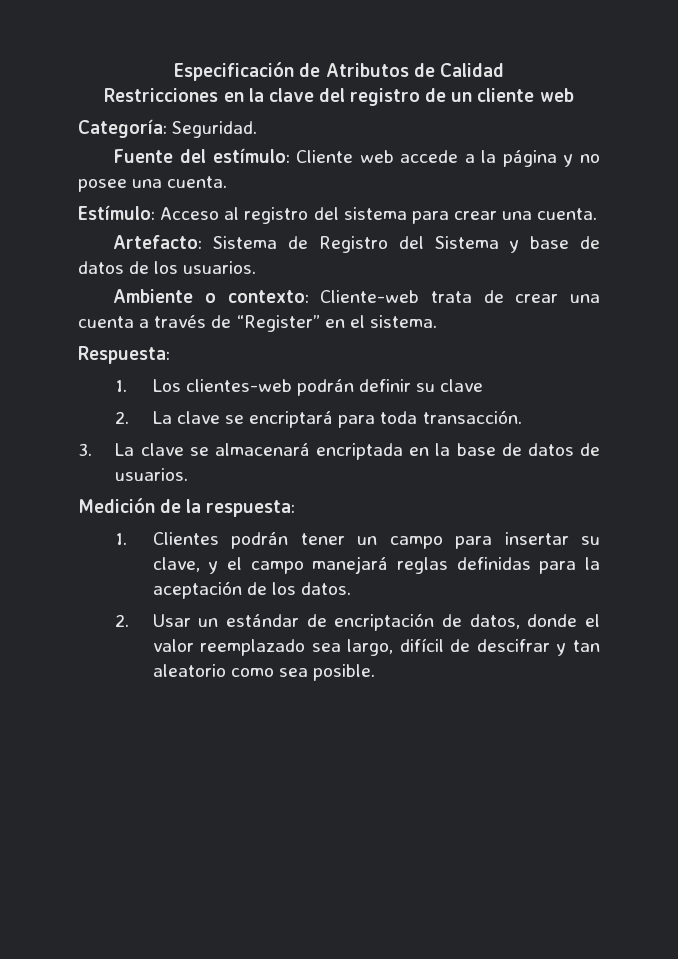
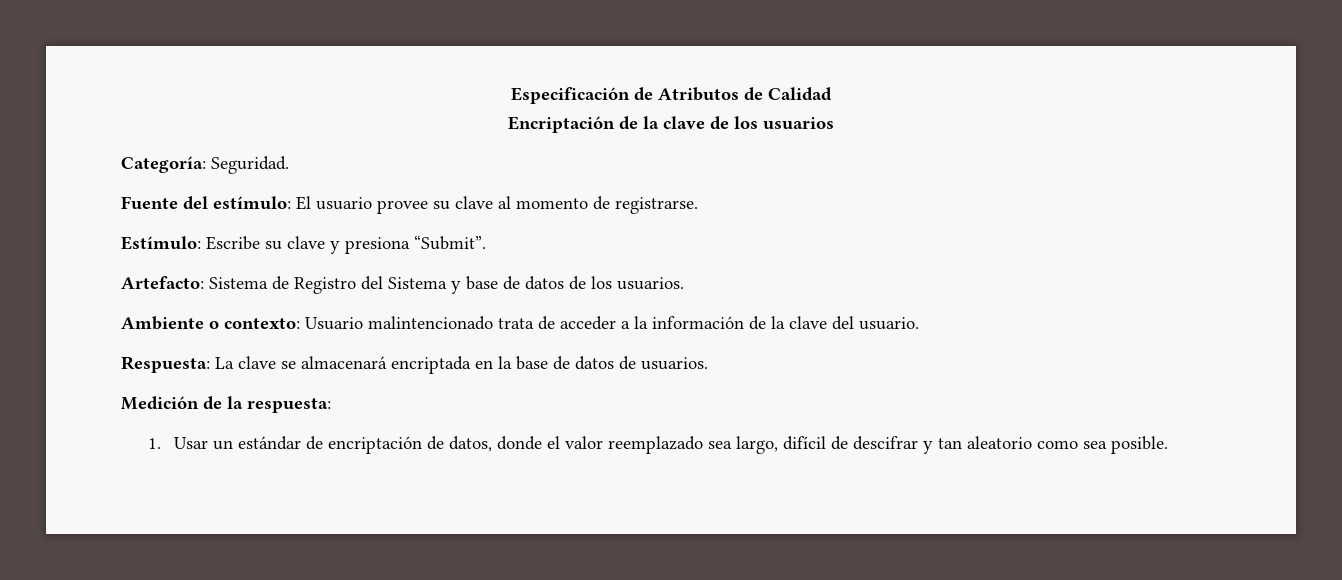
- Restricciones en la clave del registro de un cliente web
+ Encriptación de la clave de los usuarios
- Fuente del estímulo: Cliente web accede a la página y no posee una cuenta.
- Estímulo: Acceso al registro del sistema para crear una cuenta.
+ Fuente del estímulo: El usuario provee su clave al momento de registrarse.
+ Estímulo: Escribe su clave y presiona “Submit”.
- Ambiente o contexto: Cliente-web trata de crear una cuenta a través de “Register” en el sistema.
- Respuesta:
- 1. Los clientes-web podrán definir su clave
- 2. La clave se encriptará para toda transacción.
- 3. La clave se almacenará encriptada en la base de datos de usuarios.
+ Ambiente o contexto: Usuario malintencionado trata de acceder a la información de la clave del usuario.
+ Respuesta: La clave se almacenará encriptada en la base de datos de usuarios.
- 1. Clientes podrán tener un campo para insertar su clave, y el campo manejará reglas definidas para la aceptación de los datos.
- 2. Usar un estándar de encriptación de datos, donde el valor reemplazado sea largo, difícil de descifrar y tan aleatorio como sea posible.
+ 1. Usar un estándar de encriptación de datos, donde el valor reemplazado sea largo, difícil de descifrar y tan aleatorio como sea posible.

